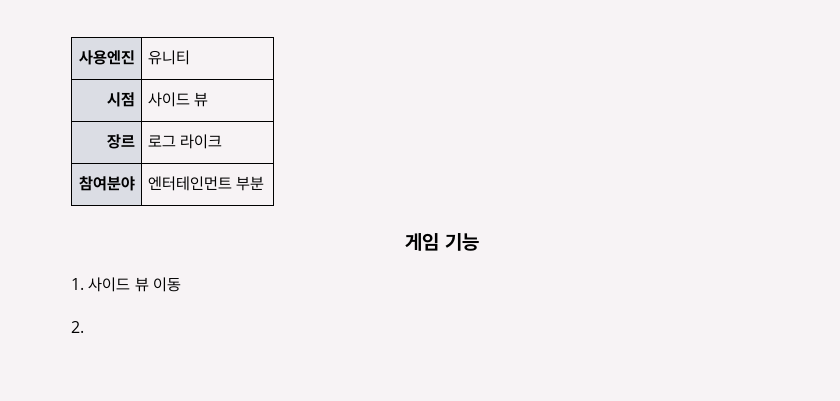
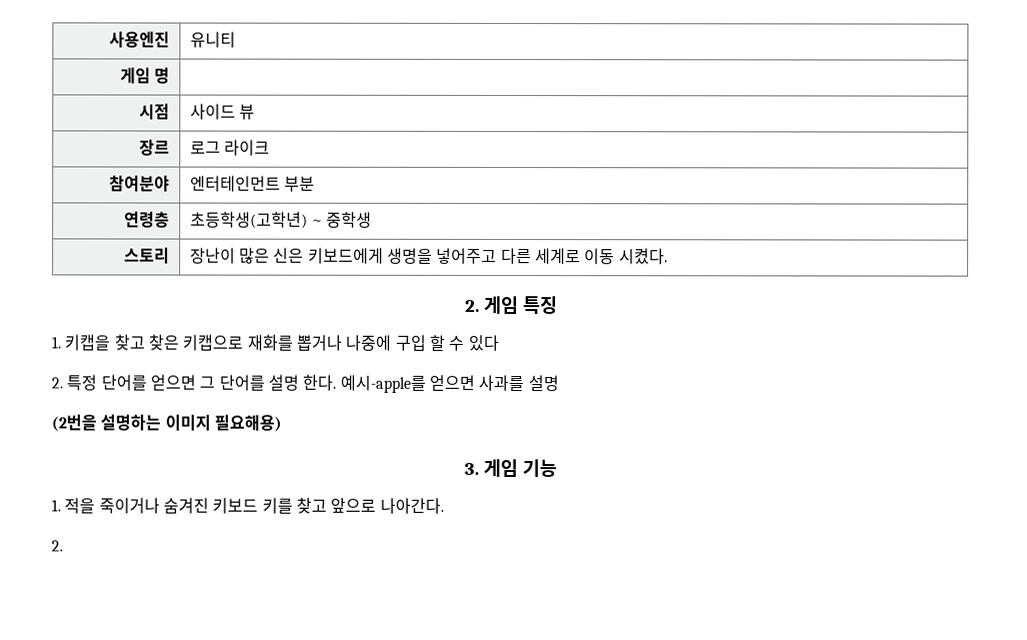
+ 게임 명 |
- 게임 기능
- 1. 사이드 뷰 이동
+ 연령층 | 초등학생(고학년) ~ 중학생
+ 스토리 | 장난이 많은 신은 키보드에게 생명을 넣어주고 다른 세계로 이동 시켰다.
+ 2. 게임 특징
+ 1. 키캡을 찾고 찾은 키캡으로 재화를 뽑거나 나중에 구입 할 수 있다
+ 2. 특정 단어를 얻으면 그 단어를 설명 한다. 예시-apple를 얻으면 사과를 설명
+ (2번을 설명하는 이미지 필요해용)
+ 3. 게임 기능
+ 1. 적을 죽이거나 숨겨진 키보드 키를 찾고 앞으로 나아간다.

